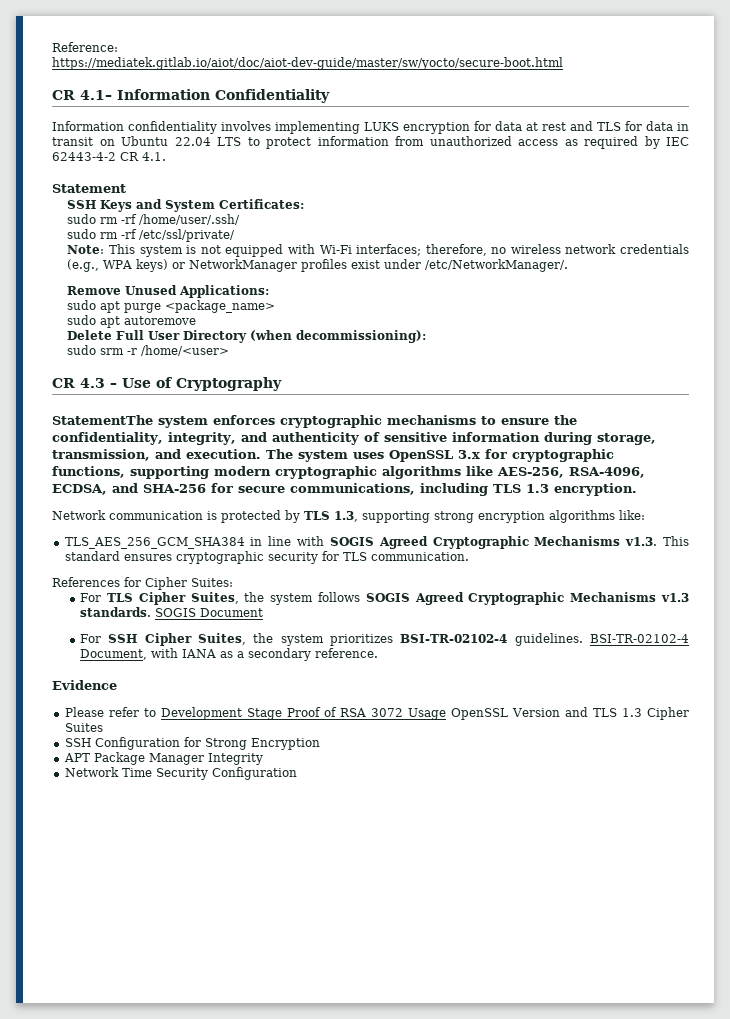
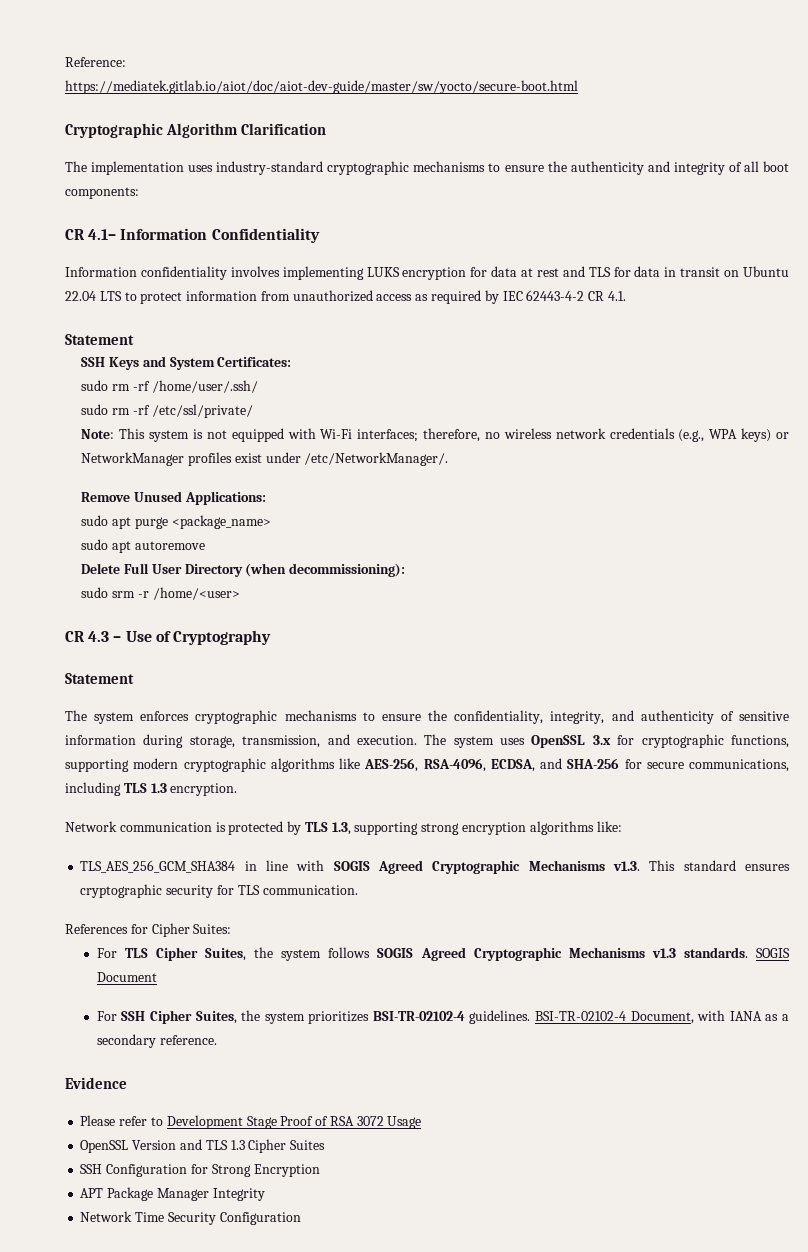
+ Cryptographic Algorithm Clarification
+ The implementation uses industry-standard cryptographic mechanisms to ensure the authenticity and integrity of all boot components:
  CR 4.3 – Use of Cryptography
- StatementThe system enforces cryptographic mechanisms to ensure the confidentiality, integrity, and authenticity of sensitive information during storage, transmission, and execution.
+ Statement
+ The system enforces cryptographic mechanisms to ensure the confidentiality, integrity, and authenticity of sensitive information during storage, transmission, and execution.
- Please refer to Development Stage Proof of RSA 3072 Usage OpenSSL Version and TLS 1.3 Cipher Suites
+ Please refer to Development Stage Proof of RSA 3072 Usage
+ OpenSSL Version and TLS 1.3 Cipher Suites

